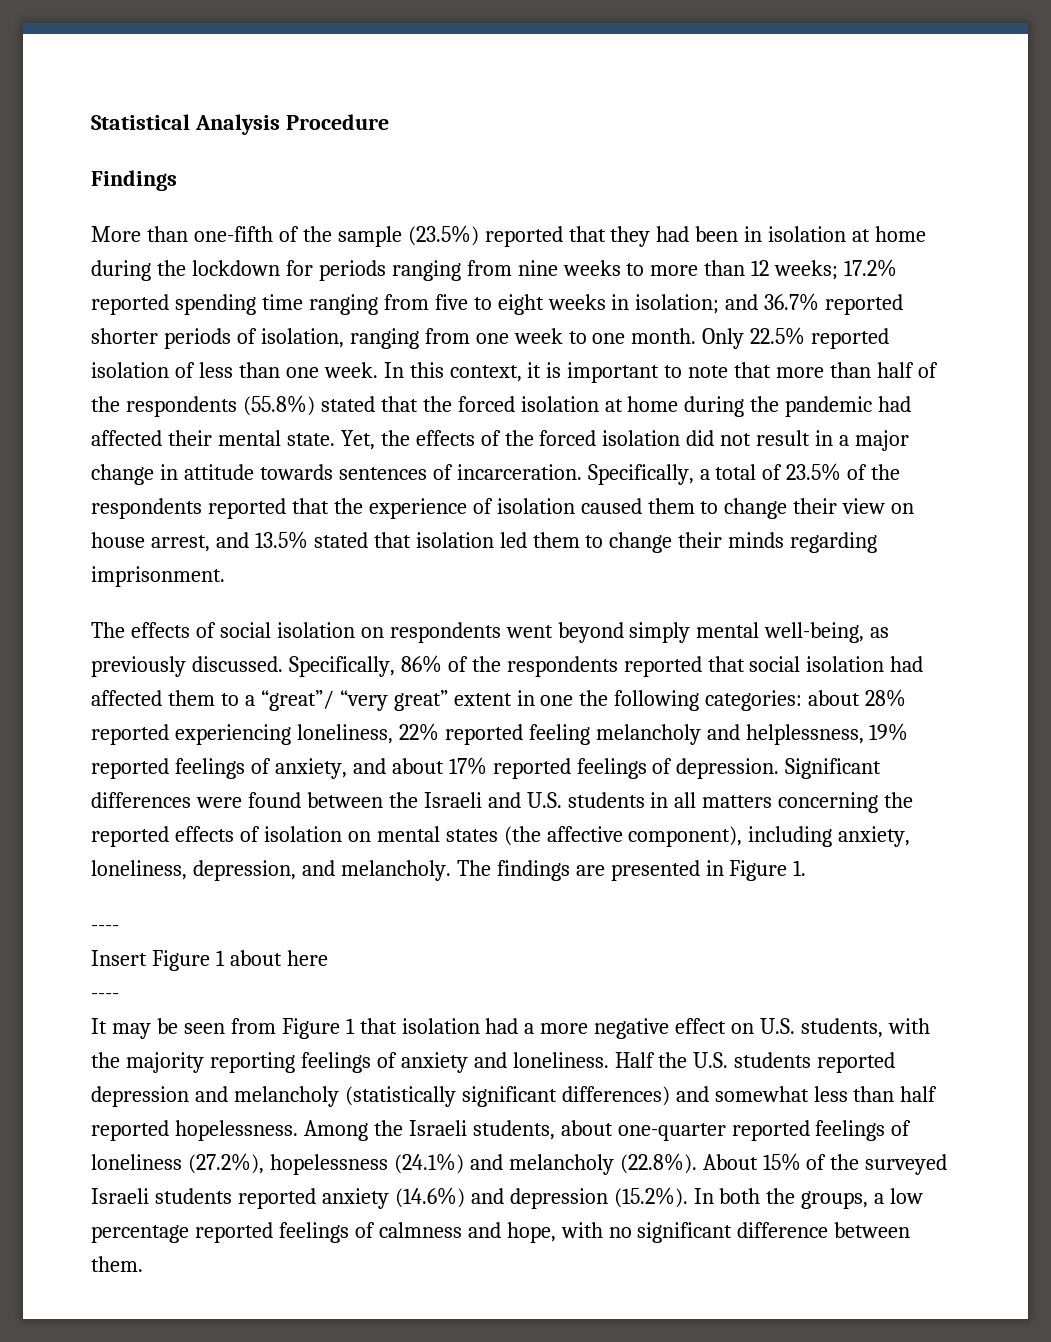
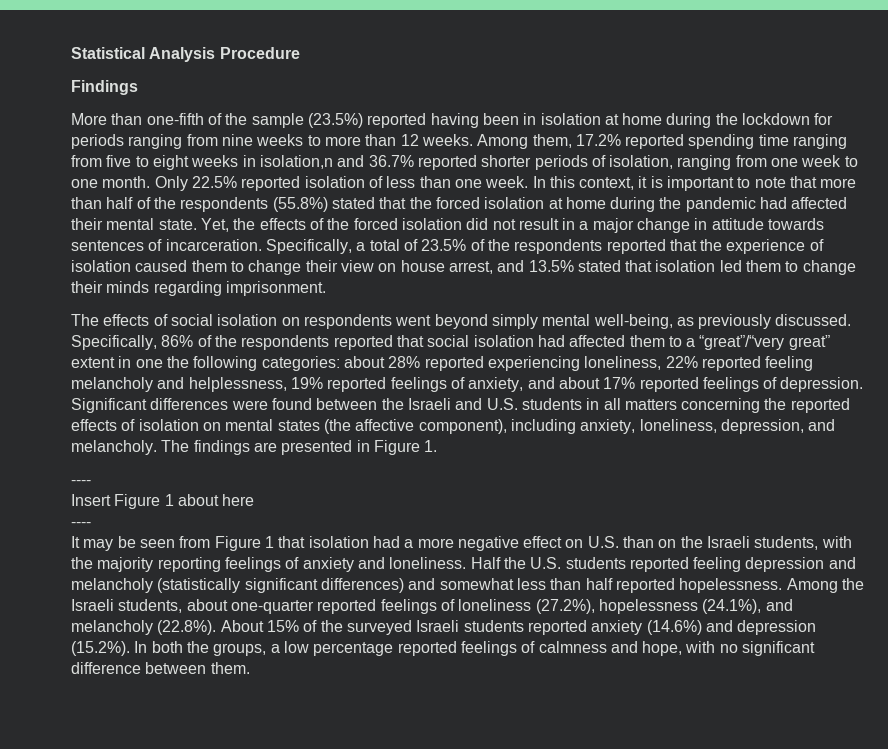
- More than one-fifth of the sample (23.5%) reported that they had been in isolation at home during the lockdown for periods ranging from nine weeks to more than 12 weeks; 17.2% reported spending time ranging from five to eight weeks in isolation; and 36.7% reported shorter periods of isolation, ranging from one week to one month.
+ More than one-fifth of the sample (23.5%) reported having been in isolation at home during the lockdown for periods ranging from nine weeks to more than 12 weeks. Among them, 17.2% reported spending time ranging from five to eight weeks in isolation,n and 36.7% reported shorter periods of isolation, ranging from one week to one month.
- Specifically, 86% of the respondents reported that social isolation had affected them to a “great”/ “very great” extent in one the following categories: about 28% reported experiencing loneliness, 22% reported feeling melancholy and helplessness, 19% reported feelings of anxiety, and about 17% reported feelings of depression.
+ Specifically, 86% of the respondents reported that social isolation had affected them to a “great”/“very great” extent in one the following categories: about 28% reported experiencing loneliness, 22% reported feeling melancholy and helplessness, 19% reported feelings of anxiety, and about 17% reported feelings of depression.
- It may be seen from Figure 1 that isolation had a more negative effect on U.S. students, with the majority reporting feelings of anxiety and loneliness.
+ It may be seen from Figure 1 that isolation had a more negative effect on U.S. than on the Israeli students, with the majority reporting feelings of anxiety and loneliness.
- Half the U.S. students reported depression and melancholy (statistically significant differences) and somewhat less than half reported hopelessness.
+ Half the U.S. students reported feeling depression and melancholy (statistically significant differences) and somewhat less than half reported hopelessness.
- Among the Israeli students, about one-quarter reported feelings of loneliness (27.2%), hopelessness (24.1%) and melancholy (22.8%). About 15% of the surveyed Israeli students reported anxiety (14.6%) and depression (15.2%). In both the groups, a low percentage reported feelings of calmness and hope, with no significant difference between them.
+ Among the Israeli students, about one-quarter reported feelings of loneliness (27.2%), hopelessness (24.1%), and melancholy (22.8%). About 15% of the surveyed Israeli students reported anxiety (14.6%) and depression (15.2%). In both the groups, a low percentage reported feelings of calmness and hope, with no significant difference between them.

